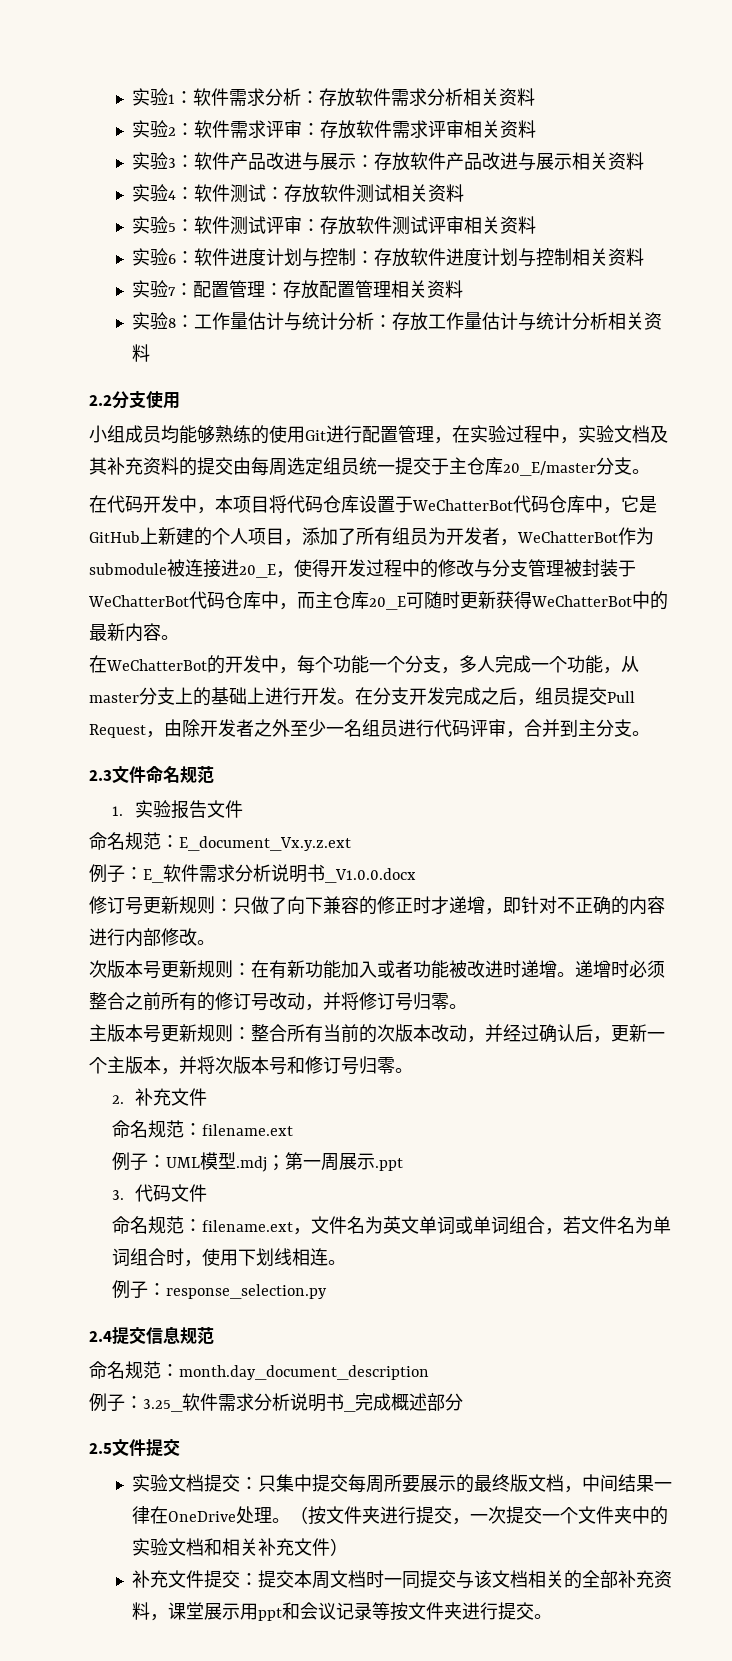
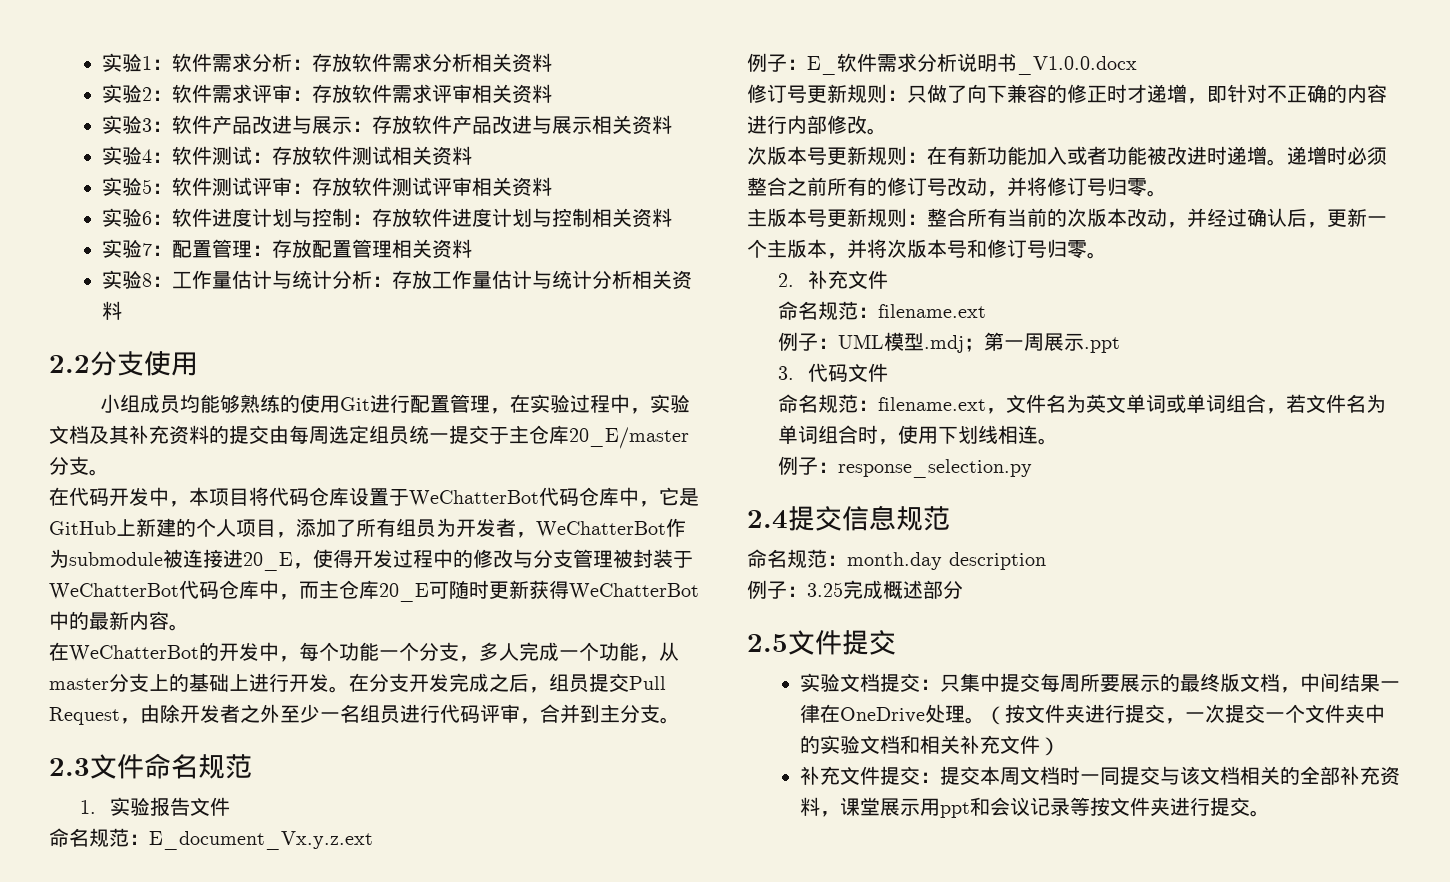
- 命名规范：month.day_document_description
- 例子：3.25_软件需求分析说明书_完成概述部分
+ 命名规范：month.day description
+ 例子：3.25完成概述部分

